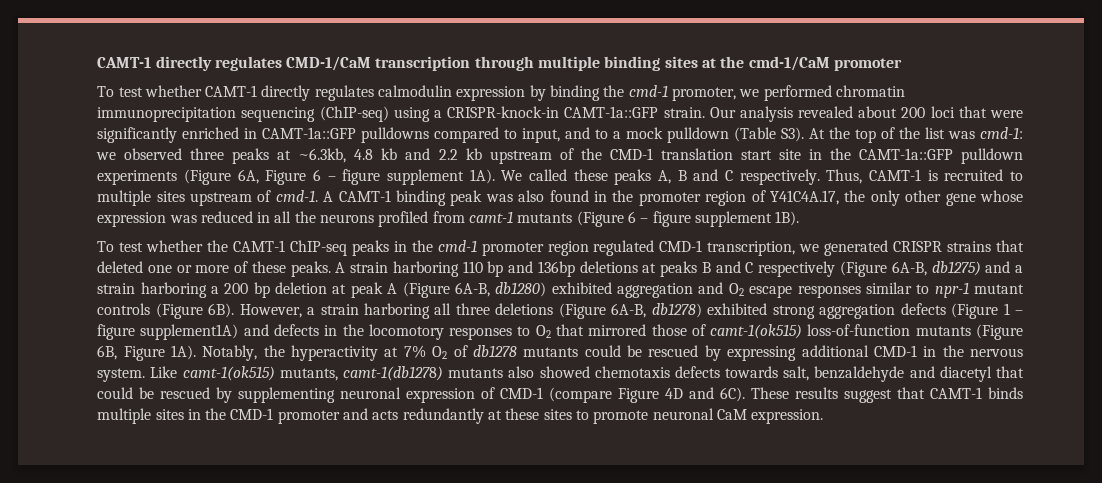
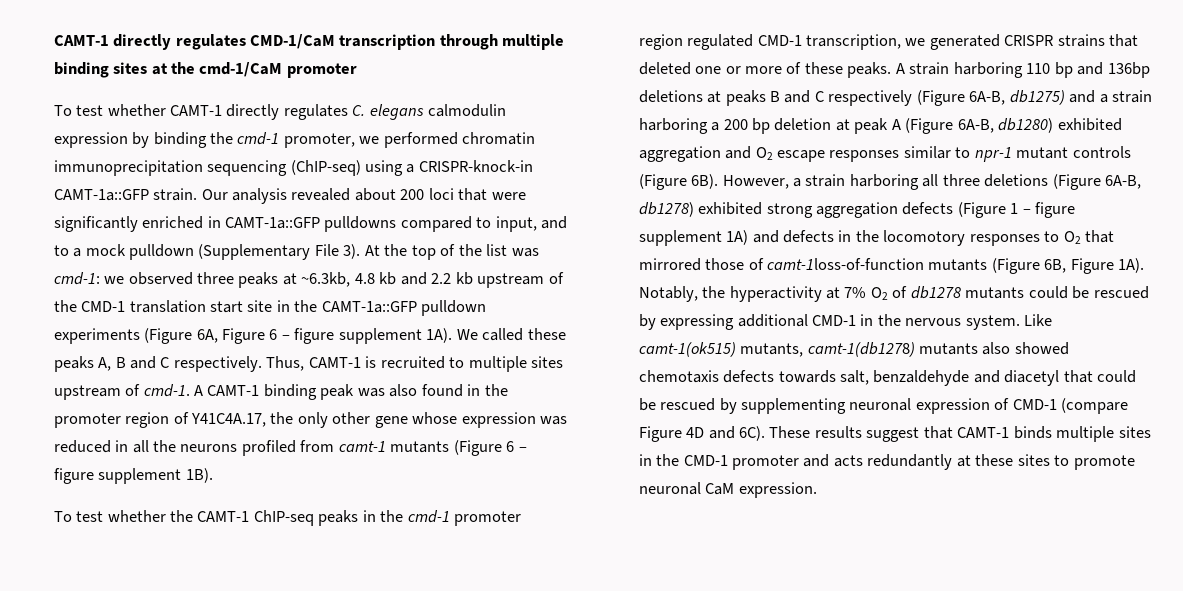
- To test whether CAMT-1 directly regulates calmodulin expression by binding the cmd-1 promoter, we performed chromatin immunoprecipitation sequencing (ChIP-seq) using a CRISPR-knock-in CAMT-1a::GFP strain.
+ To test whether CAMT-1 directly regulates C. elegans calmodulin expression by binding the cmd-1 promoter, we performed chromatin immunoprecipitation sequencing (ChIP-seq) using a CRISPR-knock-in CAMT-1a::GFP strain.
- Our analysis revealed about 200 loci that were significantly enriched in CAMT-1a::GFP pulldowns compared to input, and to a mock pulldown (Table S3). At the top of the list was cmd-1: we observed three peaks at ~6.3kb, 4.8 kb and 2.2 kb upstream of the CMD-1 translation start site in the CAMT-1a::GFP pulldown experiments (Figure 6A, Figure 6 – figure supplement 1A).
+ Our analysis revealed about 200 loci that were significantly enriched in CAMT-1a::GFP pulldowns compared to input, and to a mock pulldown (Supplementary File 3). At the top of the list was cmd-1: we observed three peaks at ~6.3kb, 4.8 kb and 2.2 kb upstream of the CMD-1 translation start site in the CAMT-1a::GFP pulldown experiments (Figure 6A, Figure 6 – figure supplement 1A).
- However, a strain harboring all three deletions (Figure 6A-B, db1278) exhibited strong aggregation defects (Figure 1 – figure supplement1A) and defects in the locomotory responses to O2 that mirrored those of camt-1(ok515) loss-of-function mutants (Figure 6B, Figure 1A).
+ However, a strain harboring all three deletions (Figure 6A-B, db1278) exhibited strong aggregation defects (Figure 1 – figure supplement 1A) and defects in the locomotory responses to O2 that mirrored those of camt-1loss-of-function mutants (Figure 6B, Figure 1A).

